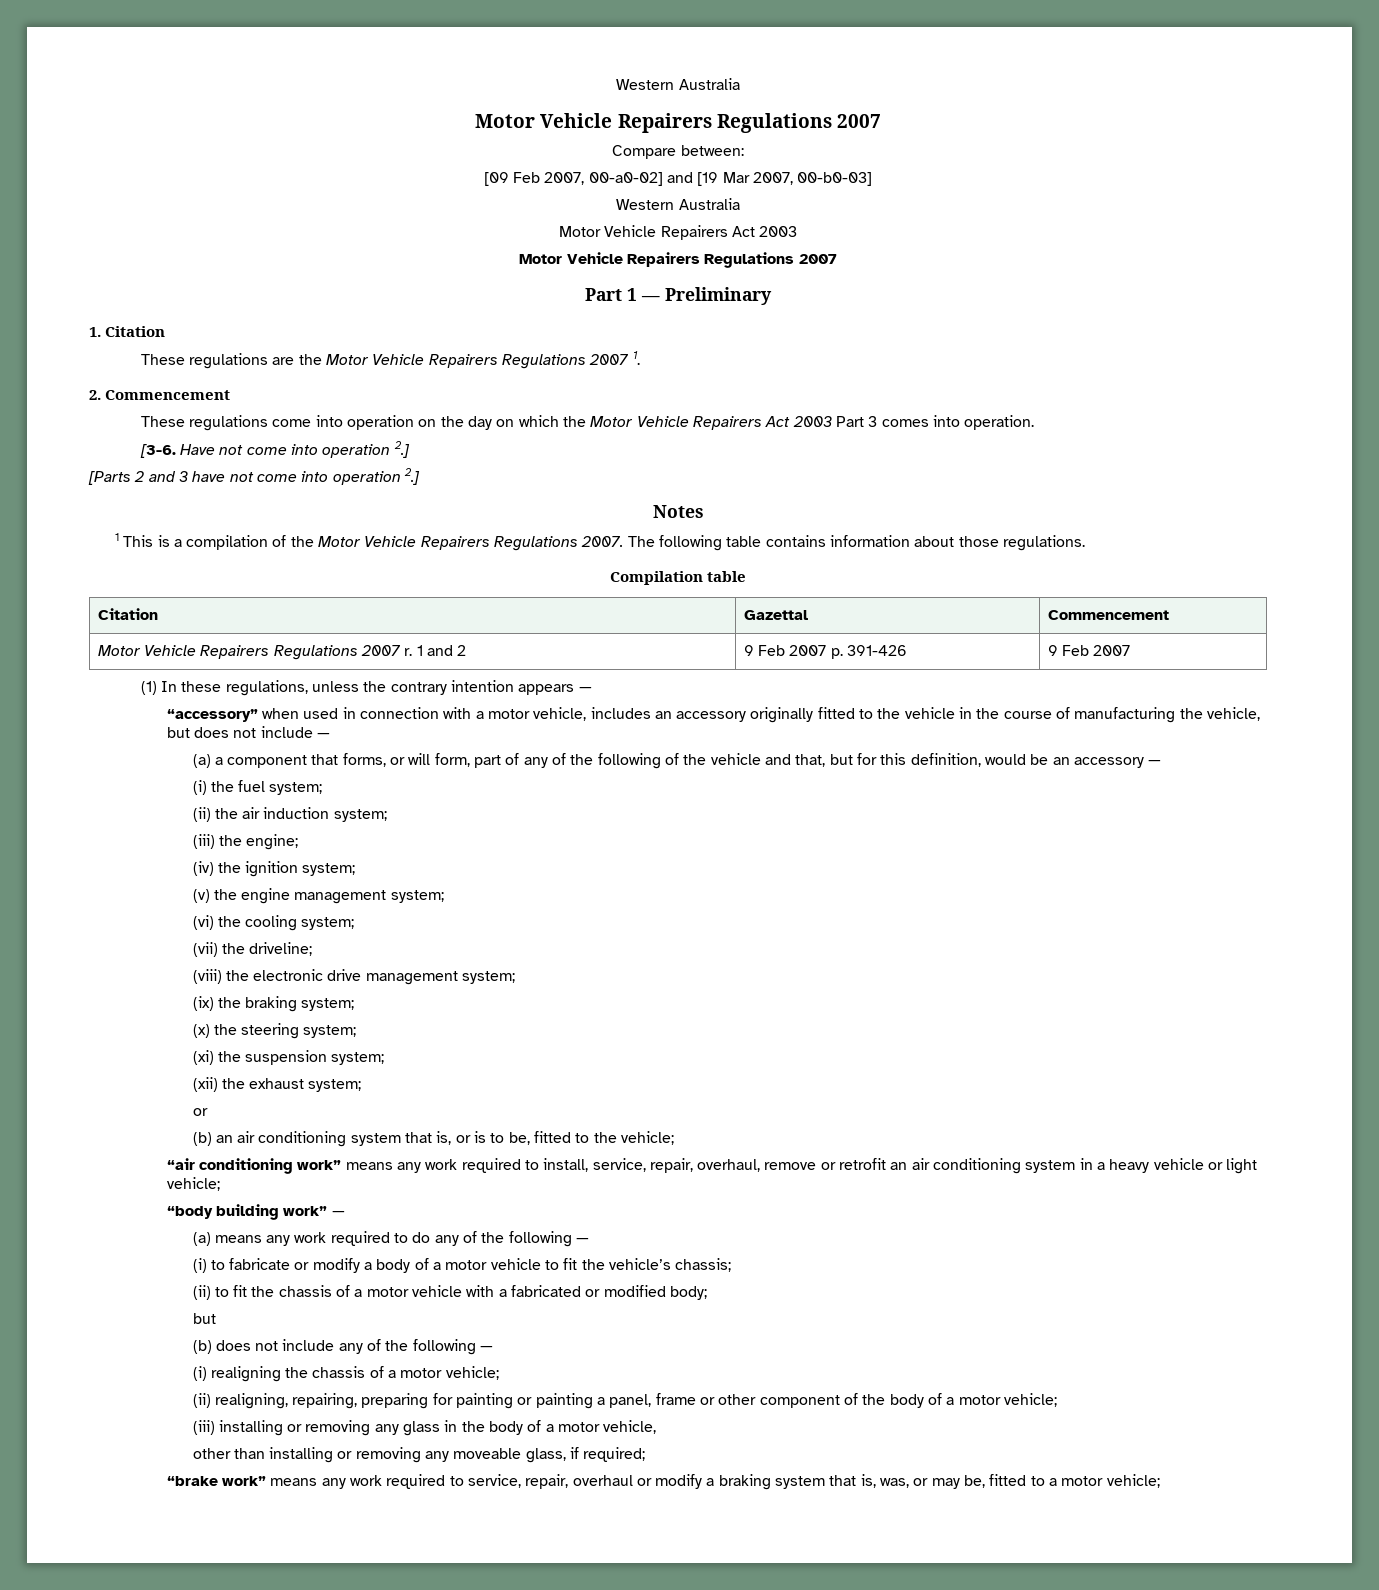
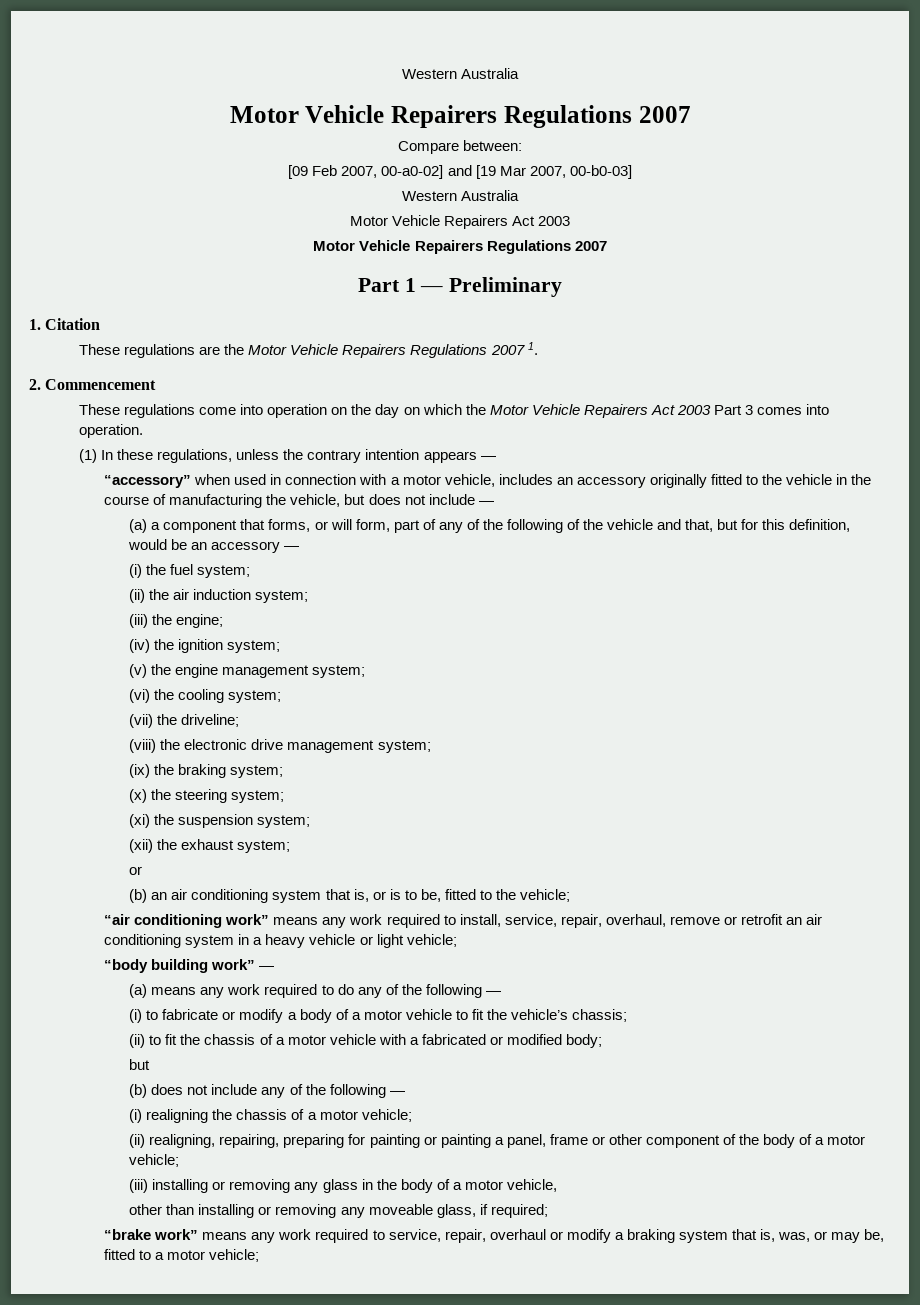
- [3-6. Have not come into operation 2.]
- [Parts 2 and 3 have not come into operation 2.]
- Notes
- 1 This is a compilation of the Motor Vehicle Repairers Regulations 2007. The following table contains information about those regulations.
- Compilation table
- Citation | Gazettal | Commencement
- Motor Vehicle Repairers Regulations 2007 r. 1 and 2 | 9 Feb 2007 p. 391-426 | 9 Feb 2007

